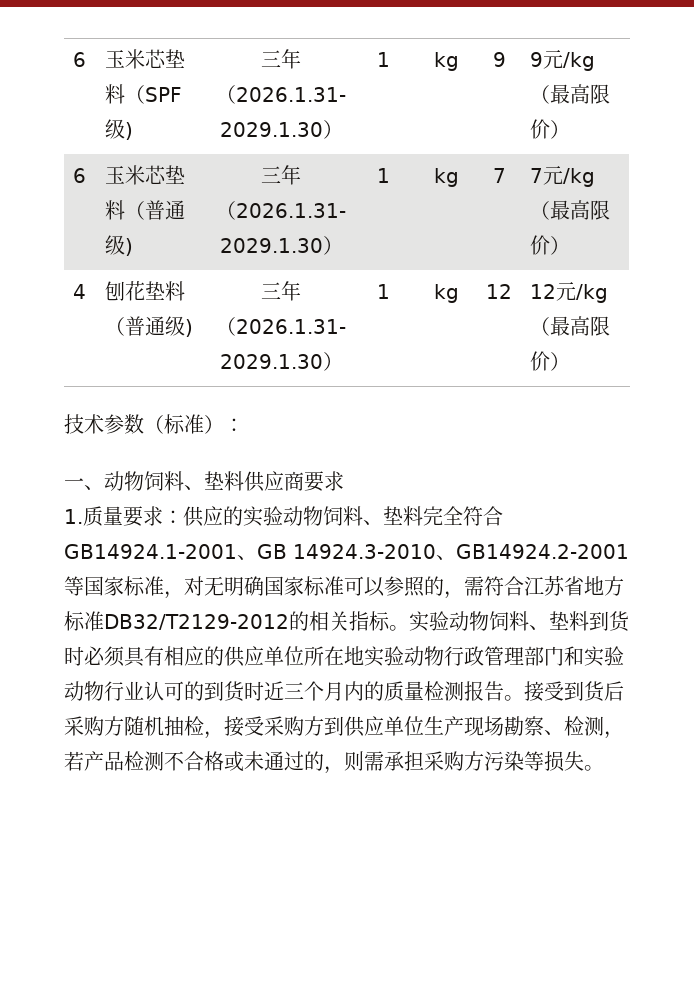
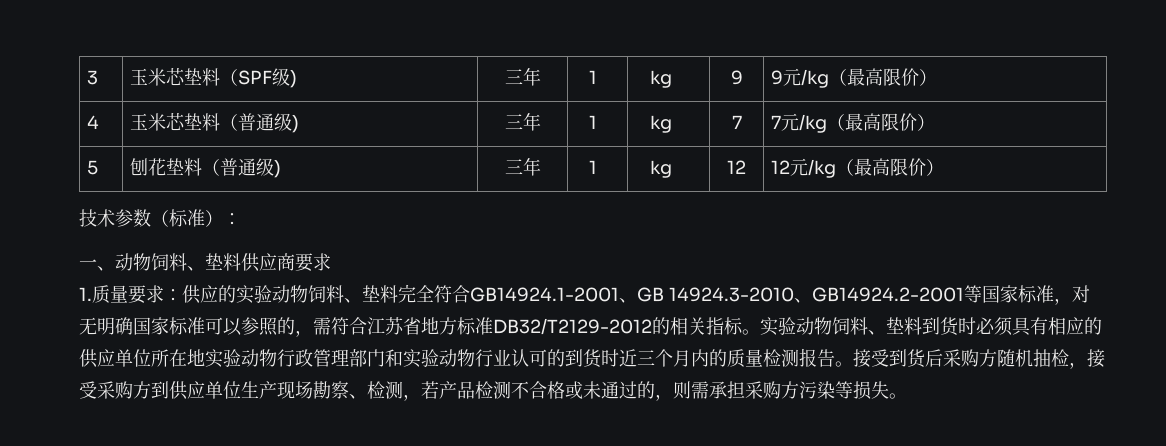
- 6 | 玉米芯垫料（SPF级) | 三年（2026.1.31- 2029.1.30） | 1 | kg | 9 | 9元/kg（最高限价）
+ 3 | 玉米芯垫料（SPF级) | 三年 | 1 | kg | 9 | 9元/kg（最高限价）
- 6 | 玉米芯垫料（普通级) | 三年（2026.1.31- 2029.1.30） | 1 | kg | 7 | 7元/kg（最高限价）
+ 4 | 玉米芯垫料（普通级) | 三年 | 1 | kg | 7 | 7元/kg（最高限价）
- 4 | 刨花垫料（普通级) | 三年（2026.1.31- 2029.1.30） | 1 | kg | 12 | 12元/kg（最高限价）
+ 5 | 刨花垫料（普通级) | 三年 | 1 | kg | 12 | 12元/kg（最高限价）

